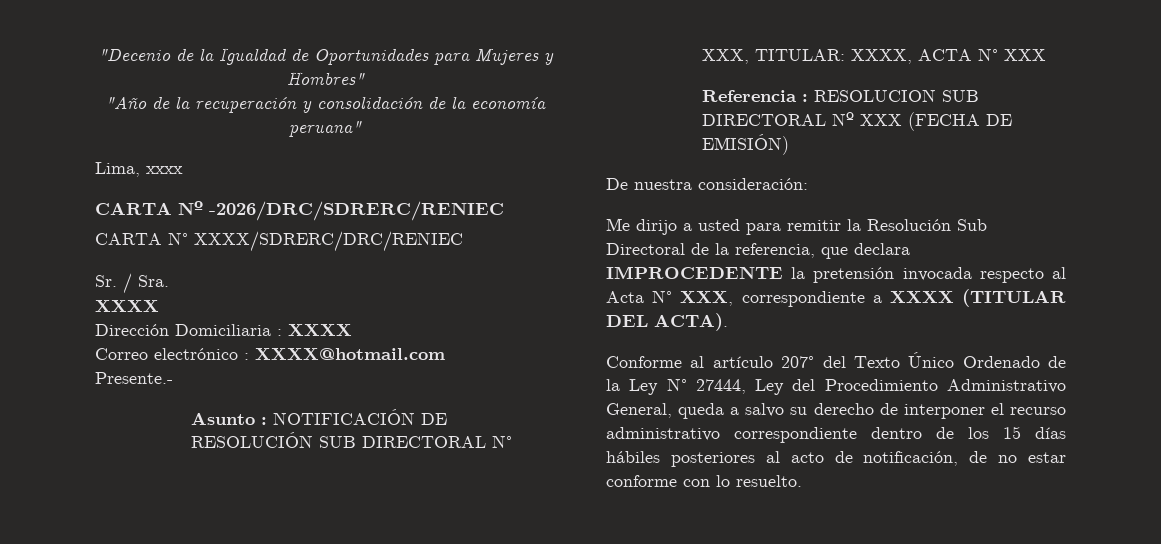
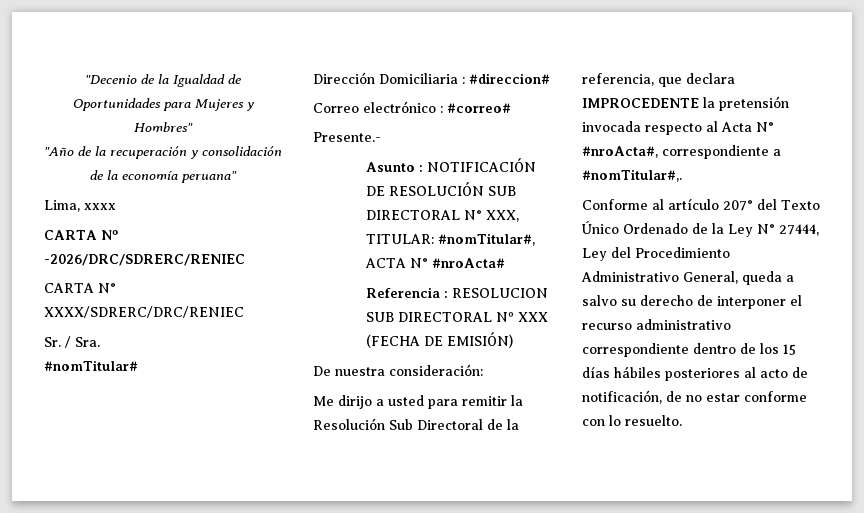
  Sr. / Sra.
- XXXX
+ #nomTitular#
- Dirección Domiciliaria : XXXX
+ Dirección Domiciliaria : #direccion#
- Correo electrónico : XXXX@hotmail.com
+ Correo electrónico : #correo#
- Asunto : NOTIFICACIÓN DE RESOLUCIÓN SUB DIRECTORAL N° XXX, TITULAR: XXXX, ACTA N° XXX
+ Asunto : NOTIFICACIÓN DE RESOLUCIÓN SUB DIRECTORAL N° XXX, TITULAR: #nomTitular#, ACTA N° #nroActa#
- Me dirijo a usted para remitir la Resolución Sub Directoral de la referencia, que declara IMPROCEDENTE la pretensión invocada respecto al Acta N° XXX, correspondiente a XXXX (TITULAR DEL ACTA).
+ Me dirijo a usted para remitir la Resolución Sub Directoral de la referencia, que declara IMPROCEDENTE la pretensión invocada respecto al Acta N° #nroActa#, correspondiente a #nomTitular#,.

